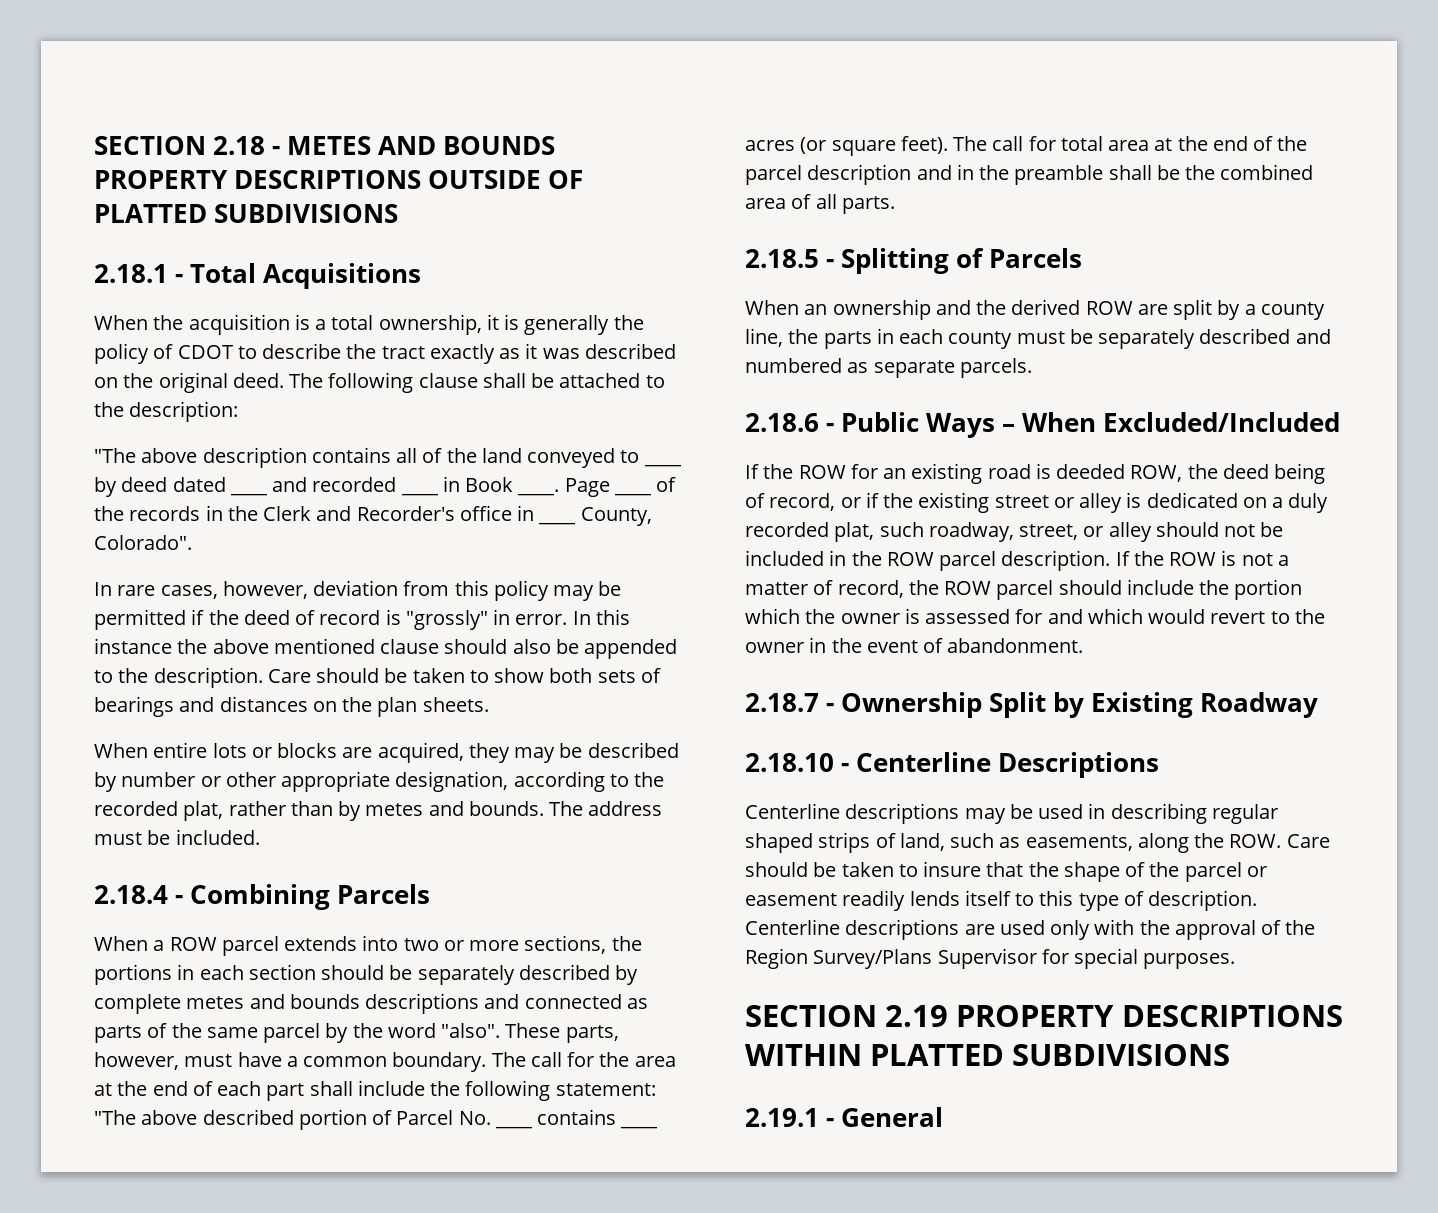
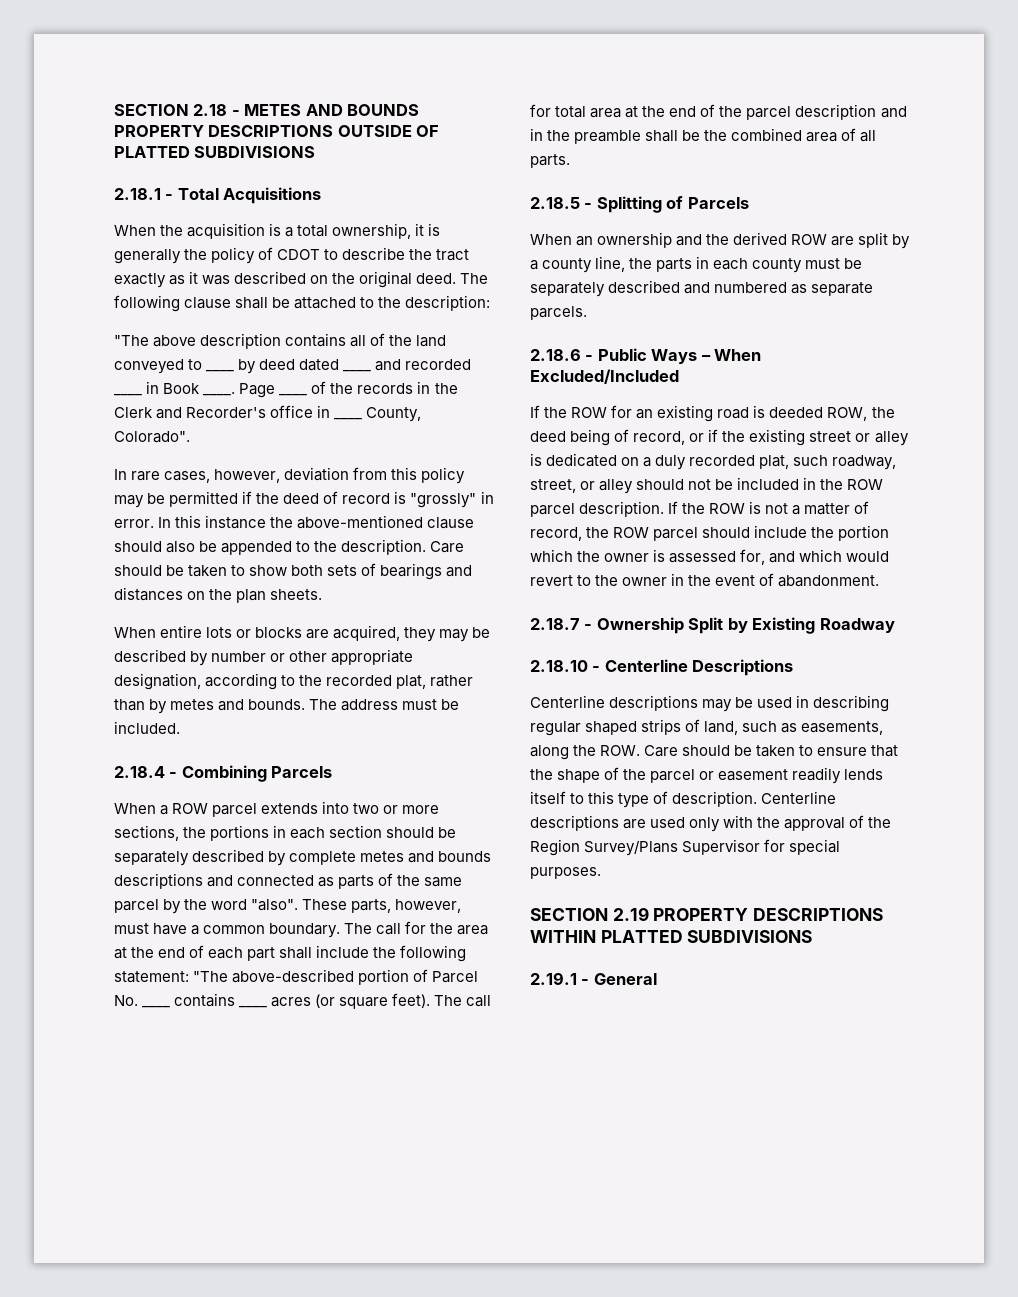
- In this instance the above mentioned clause should also be appended to the description.
+ In this instance the above-mentioned clause should also be appended to the description.
- The call for the area at the end of each part shall include the following statement: "The above described portion of Parcel No. ____ contains ____ acres (or square feet).
+ The call for the area at the end of each part shall include the following statement: "The above-described portion of Parcel No. ____ contains ____ acres (or square feet).
- If the ROW is not a matter of record, the ROW parcel should include the portion which the owner is assessed for and which would revert to the owner in the event of abandonment.
+ If the ROW is not a matter of record, the ROW parcel should include the portion which the owner is assessed for, and which would revert to the owner in the event of abandonment.
- Centerline descriptions may be used in describing regular shaped strips of land, such as easements, along the ROW. Care should be taken to insure that the shape of the parcel or easement readily lends itself to this type of description.
+ Centerline descriptions may be used in describing regular shaped strips of land, such as easements, along the ROW. Care should be taken to ensure that the shape of the parcel or easement readily lends itself to this type of description.

